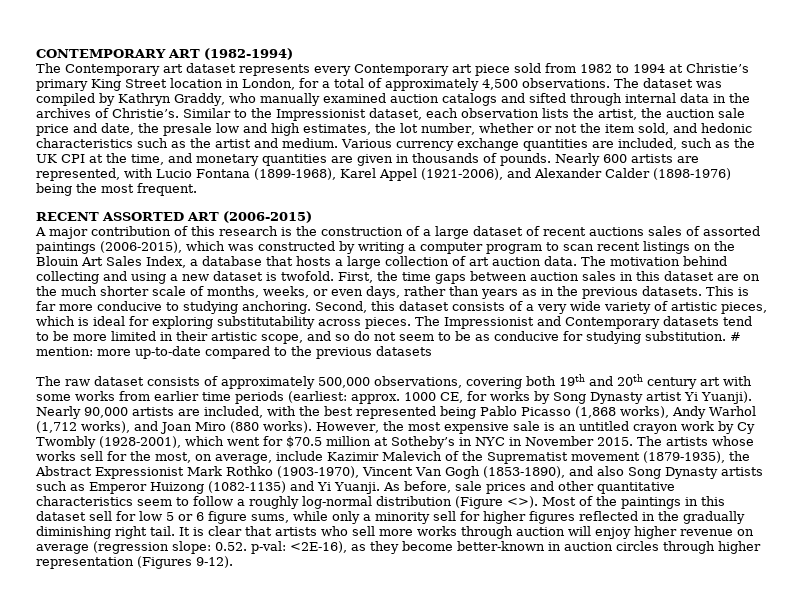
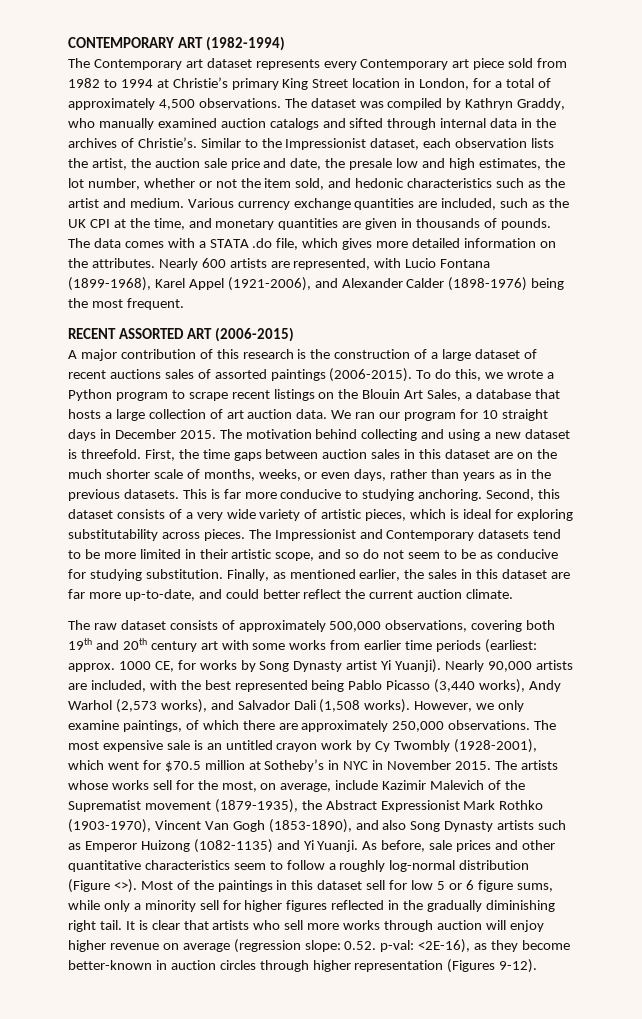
+ The data comes with a STATA .do file, which gives more detailed information on the attributes.
- A major contribution of this research is the construction of a large dataset of recent auctions sales of assorted paintings (2006-2015), which was constructed by writing a computer program to scan recent listings on the Blouin Art Sales Index, a database that hosts a large collection of art auction data.
+ A major contribution of this research is the construction of a large dataset of recent auctions sales of assorted paintings (2006-2015). To do this, we wrote a Python program to scrape recent listings on the Blouin Art Sales, a database that hosts a large collection of art auction data.
+ We ran our program for 10 straight days in December 2015.
- The motivation behind collecting and using a new dataset is twofold.
+ The motivation behind collecting and using a new dataset is threefold.
- # mention: more up-to-date compared to the previous datasets
+ Finally, as mentioned earlier, the sales in this dataset are far more up-to-date, and could better reflect the current auction climate.
- Nearly 90,000 artists are included, with the best represented being Pablo Picasso (1,868 works), Andy Warhol (1,712 works), and Joan Miro (880 works). However, the most expensive sale is an untitled crayon work by Cy Twombly (1928-2001), which went for $70.5 million at Sotheby’s in NYC in November 2015.
+ Nearly 90,000 artists are included, with the best represented being Pablo Picasso (3,440 works), Andy Warhol (2,573 works), and Salvador Dali (1,508 works). However, we only examine paintings, of which there are approximately 250,000 observations. The most expensive sale is an untitled crayon work by Cy Twombly (1928-2001), which went for $70.5 million at Sotheby’s in NYC in November 2015.

